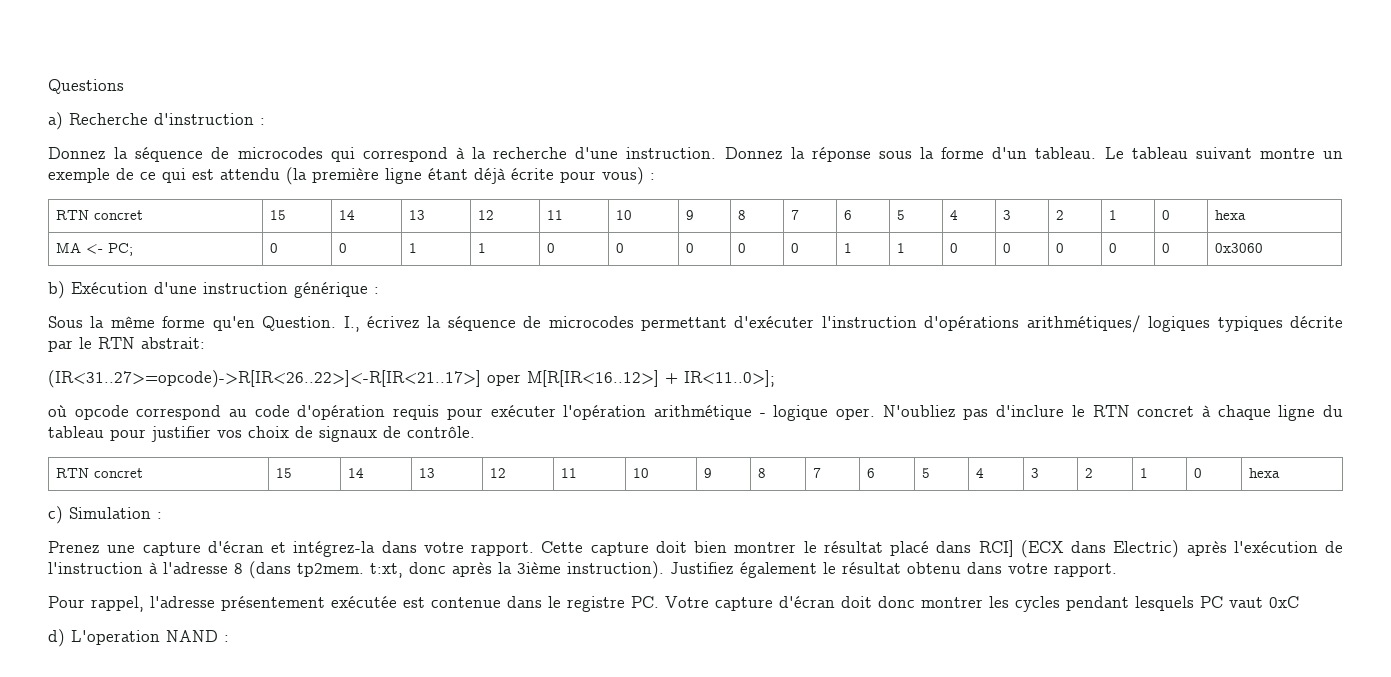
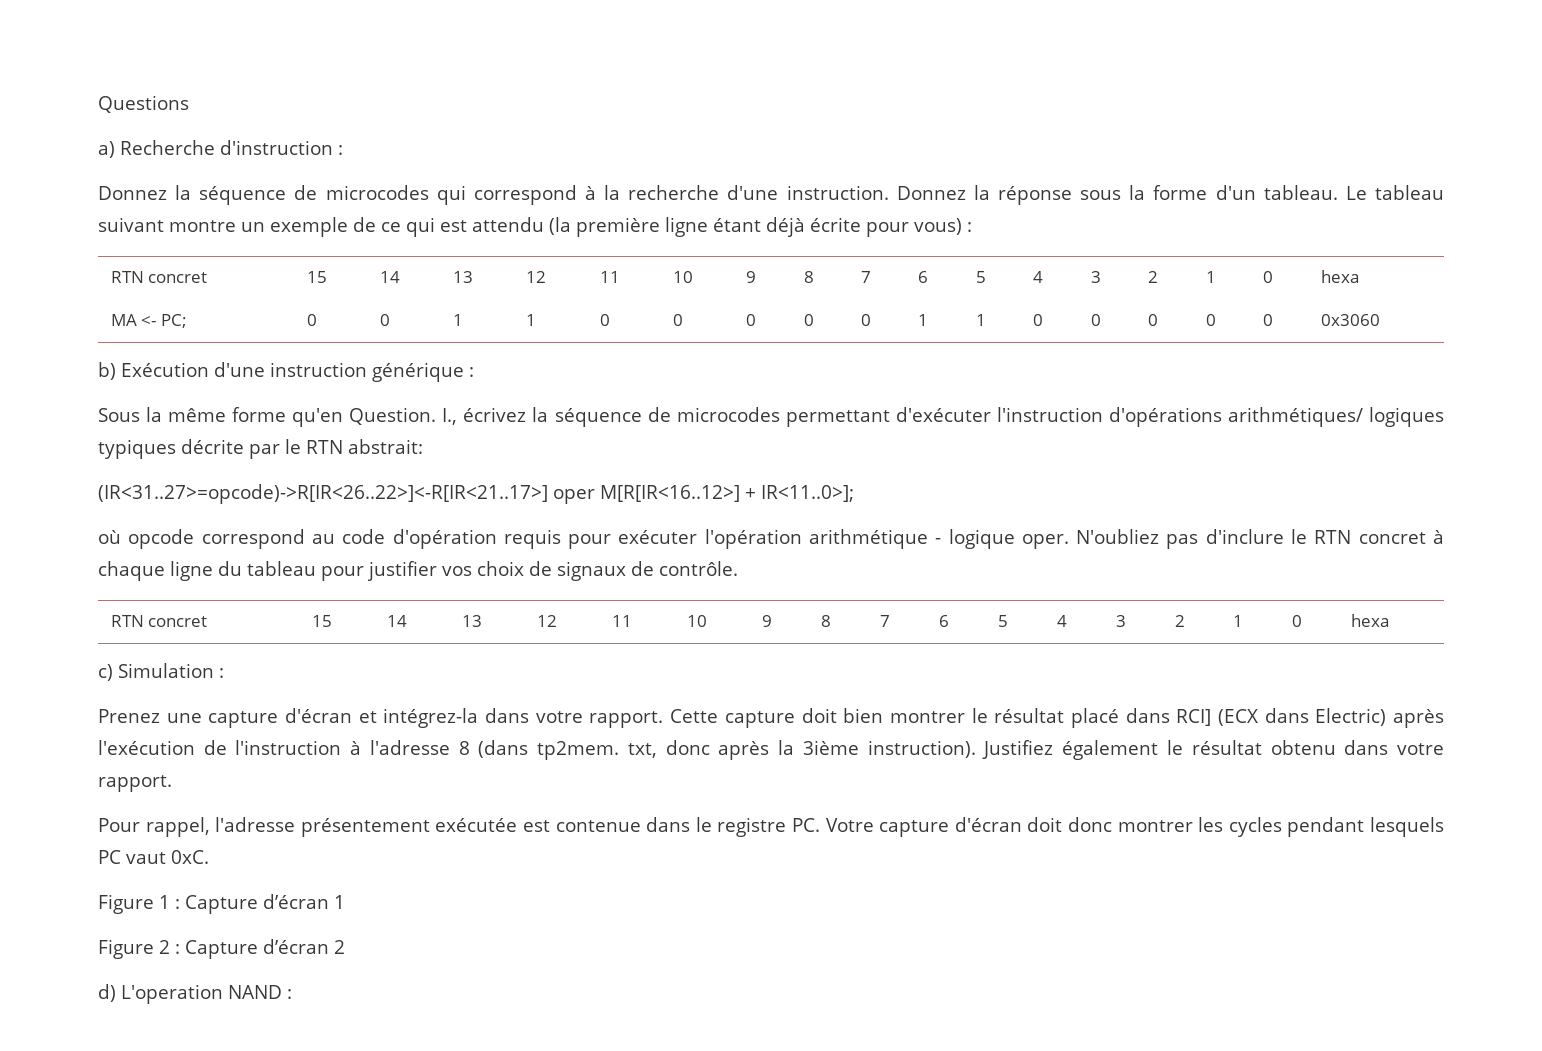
- Cette capture doit bien montrer le résultat placé dans RCI] (ECX dans Electric) après l'exécution de l'instruction à l'adresse 8 (dans tp2mem. t:xt, donc après la 3ième instruction).
+ Cette capture doit bien montrer le résultat placé dans RCI] (ECX dans Electric) après l'exécution de l'instruction à l'adresse 8 (dans tp2mem. txt, donc après la 3ième instruction).
- Pour rappel, l'adresse présentement exécutée est contenue dans le registre PC. Votre capture d'écran doit donc montrer les cycles pendant lesquels PC vaut 0xC
+ Pour rappel, l'adresse présentement exécutée est contenue dans le registre PC. Votre capture d'écran doit donc montrer les cycles pendant lesquels PC vaut 0xC.
+ Figure 1 : Capture d’écran 1
+ Figure 2 : Capture d’écran 2

